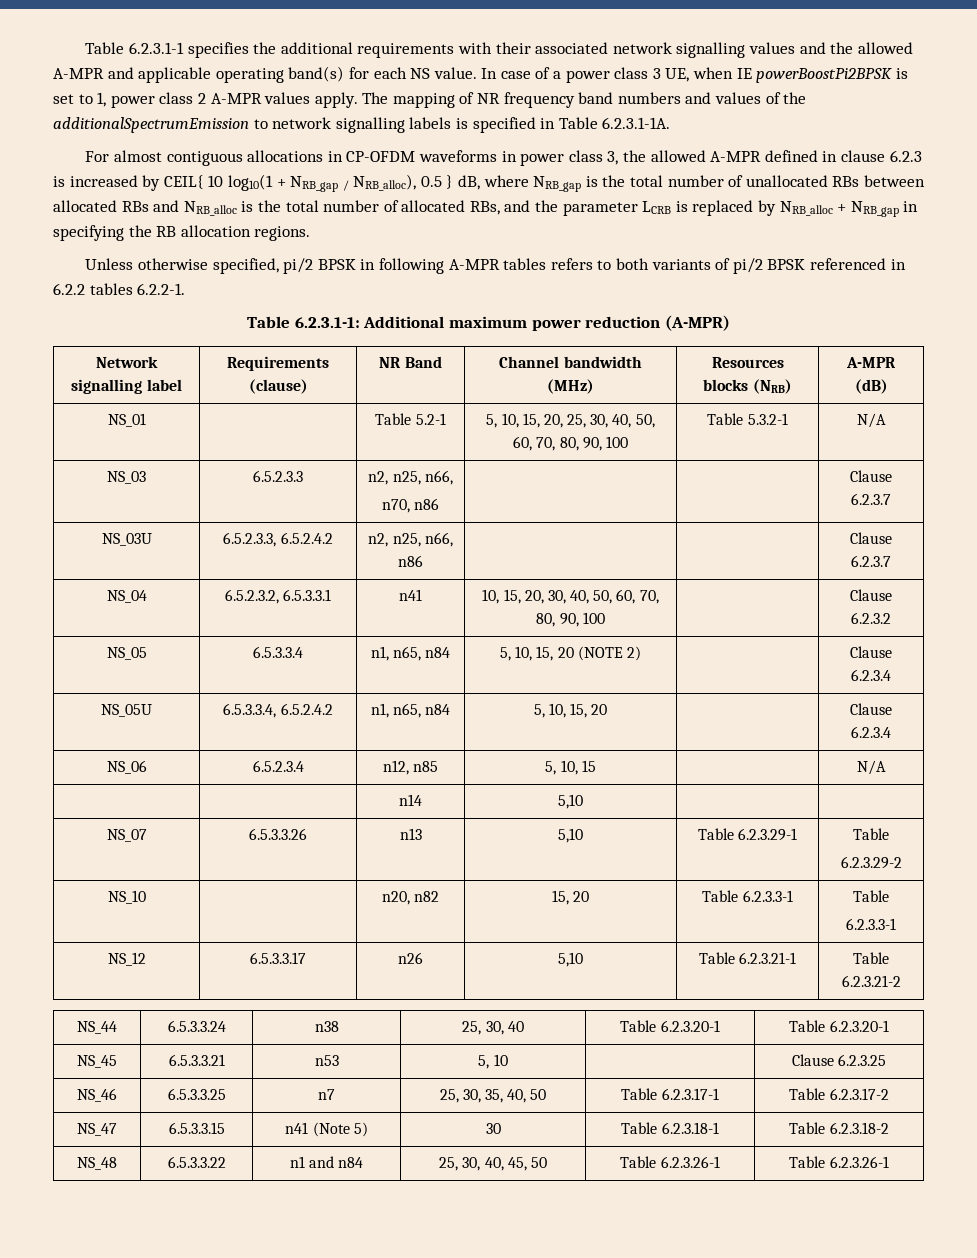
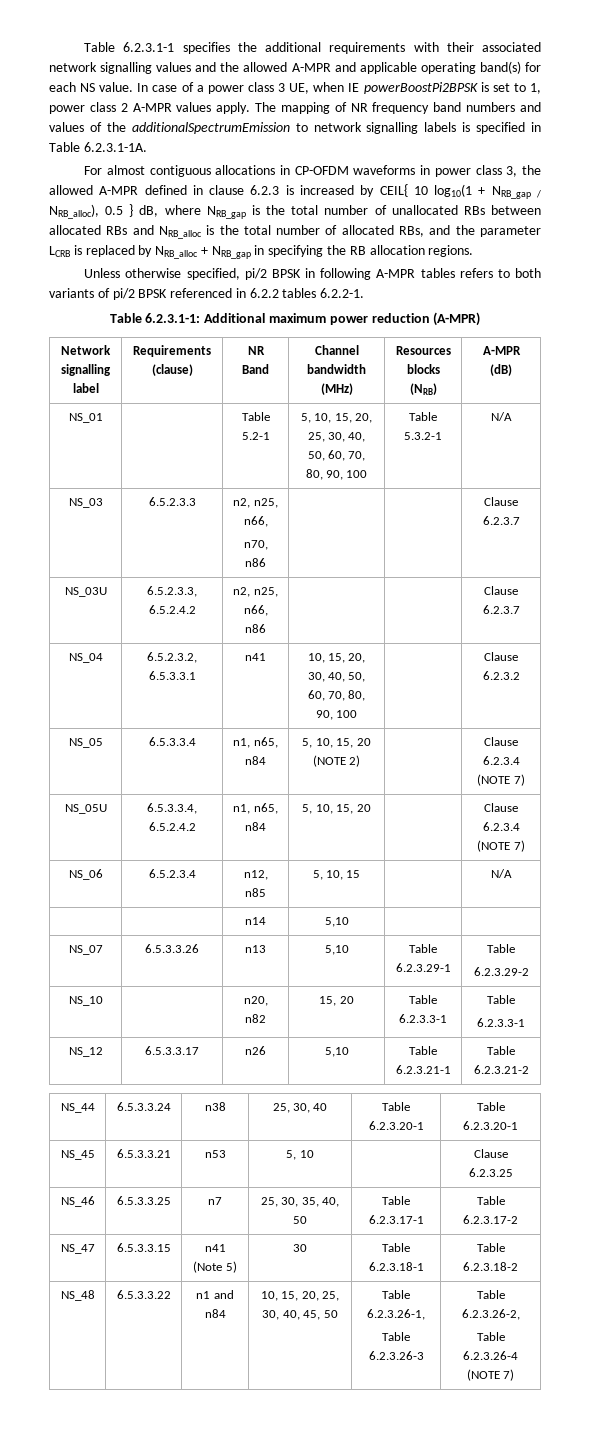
- NS_05 | 6.5.3.3.4 | n1, n65, n84 | 5, 10, 15, 20 (NOTE 2) | | Clause 6.2.3.4
+ NS_05 | 6.5.3.3.4 | n1, n65, n84 | 5, 10, 15, 20 (NOTE 2) | | Clause 6.2.3.4 (NOTE 7)
- NS_05U | 6.5.3.3.4, 6.5.2.4.2 | n1, n65, n84 | 5, 10, 15, 20 | | Clause 6.2.3.4
+ NS_05U | 6.5.3.3.4, 6.5.2.4.2 | n1, n65, n84 | 5, 10, 15, 20 | | Clause 6.2.3.4 (NOTE 7)
- NS_48 | 6.5.3.3.22 | n1 and n84 | 25, 30, 40, 45, 50 | Table 6.2.3.26-1 | Table 6.2.3.26-1
+ NS_48 | 6.5.3.3.22 | n1 and n84 | 10, 15, 20, 25, 30, 40, 45, 50 | Table 6.2.3.26-1,
+ Table 6.2.3.26-3 | Table 6.2.3.26-2,
+ Table 6.2.3.26-4 (NOTE 7)

